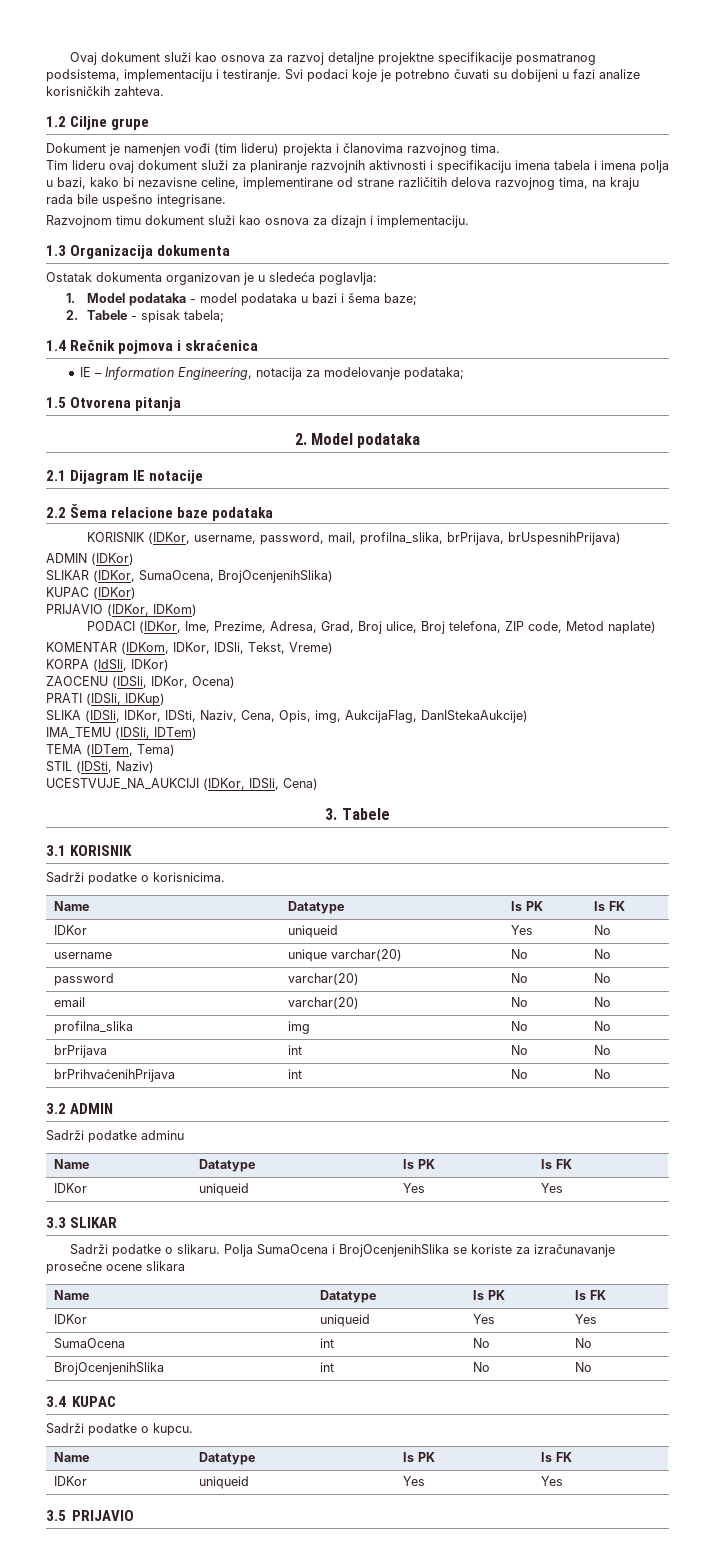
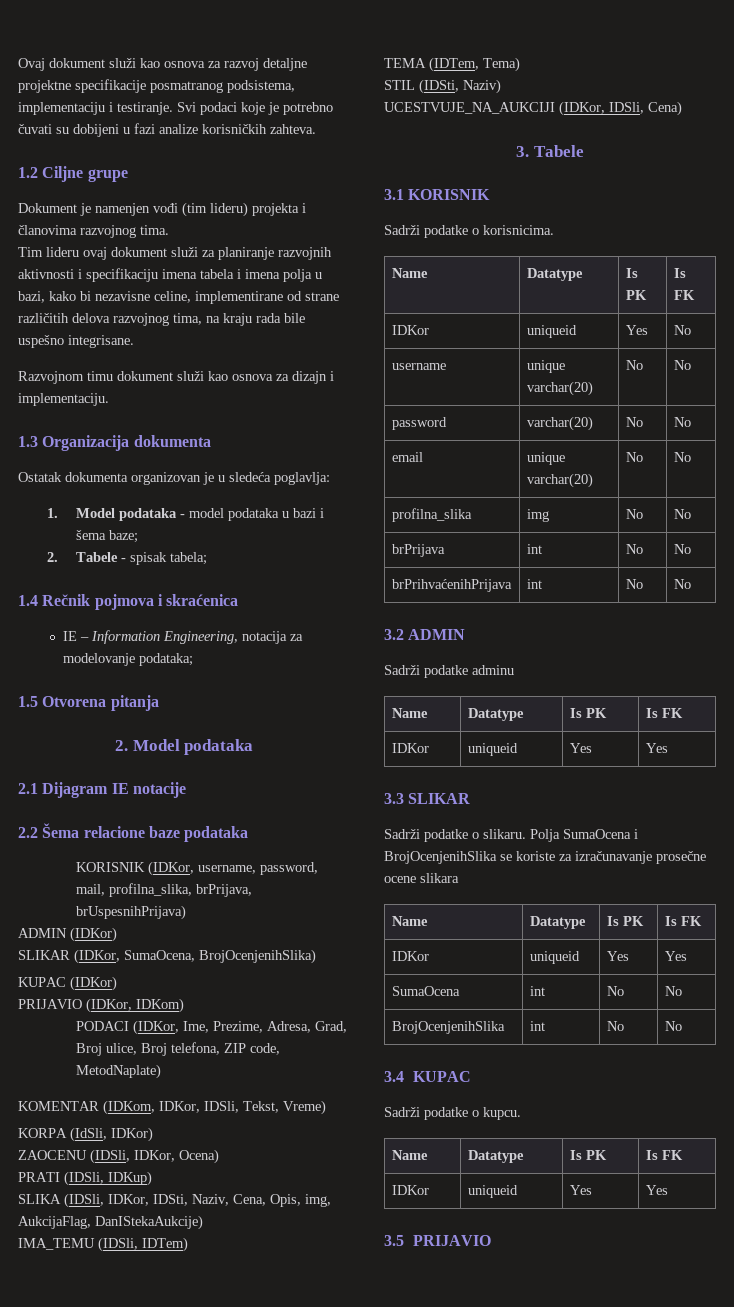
- PODACI (IDKor, Ime, Prezime, Adresa, Grad, Broj ulice, Broj telefona, ZIP code, Metod naplate)
+ PODACI (IDKor, Ime, Prezime, Adresa, Grad, Broj ulice, Broj telefona, ZIP code, MetodNaplate)
- email | varchar(20) | No | No
+ email | unique varchar(20) | No | No

